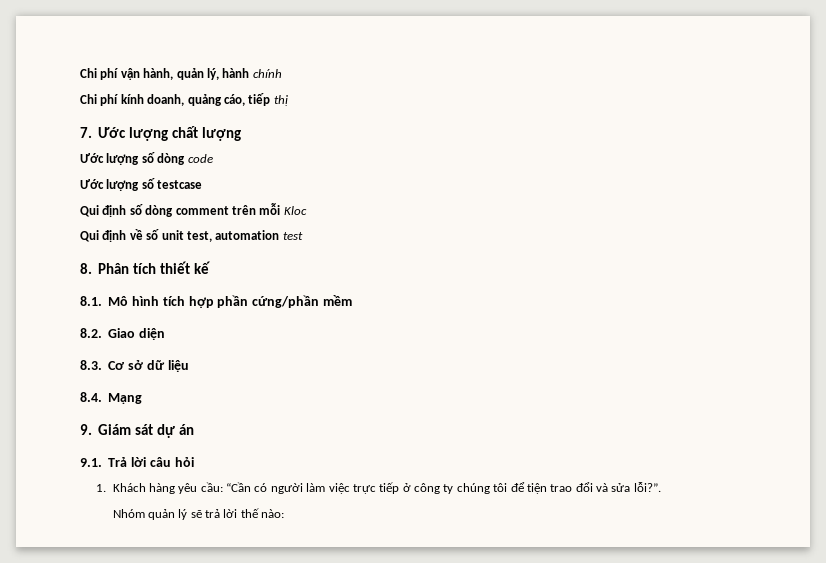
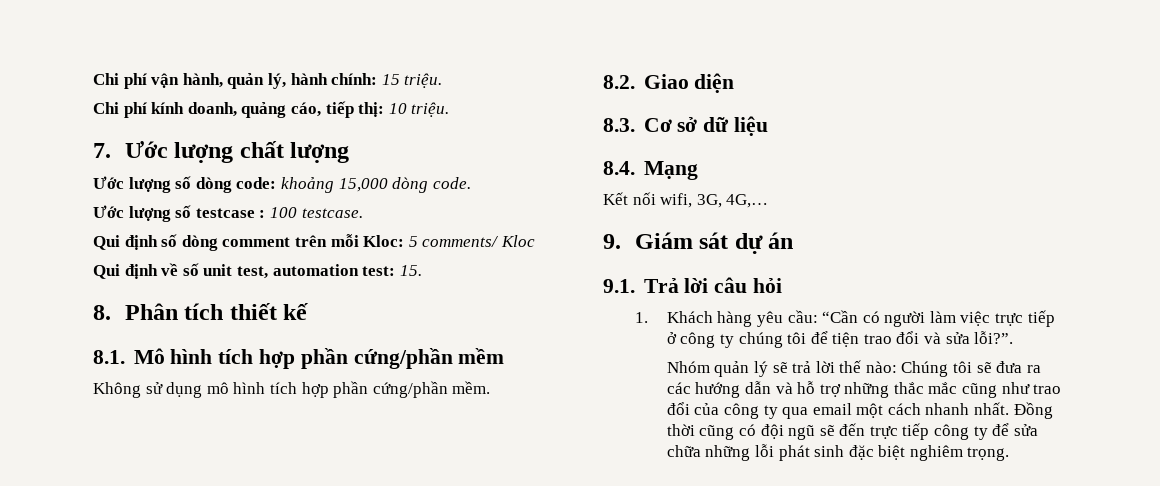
- Chi phí vận hành, quản lý, hành chính
+ Chi phí vận hành, quản lý, hành chính: 15 triệu.
- Chi phí kính doanh, quảng cáo, tiếp thị
+ Chi phí kính doanh, quảng cáo, tiếp thị: 10 triệu.
- Ước lượng số dòng code
+ Ước lượng số dòng code: khoảng 15,000 dòng code.
- Ước lượng số testcase
+ Ước lượng số testcase : 100 testcase.
- Qui định số dòng comment trên mỗi Kloc
+ Qui định số dòng comment trên mỗi Kloc: 5 comments/ Kloc
- Qui định về số unit test, automation test
+ Qui định về số unit test, automation test: 15.
+ Không sử dụng mô hình tích hợp phần cứng/phần mềm.
+ Kết nối wifi, 3G, 4G,…
- Nhóm quản lý sẽ trả lời thế nào:
+ Nhóm quản lý sẽ trả lời thế nào: Chúng tôi sẽ đưa ra các hướng dẫn và hỗ trợ những thắc mắc cũng như trao đổi của công ty qua email một cách nhanh nhất. Đồng thời cũng có đội ngũ sẽ đến trực tiếp công ty để sửa chữa những lỗi phát sinh đặc biệt nghiêm trọng.

